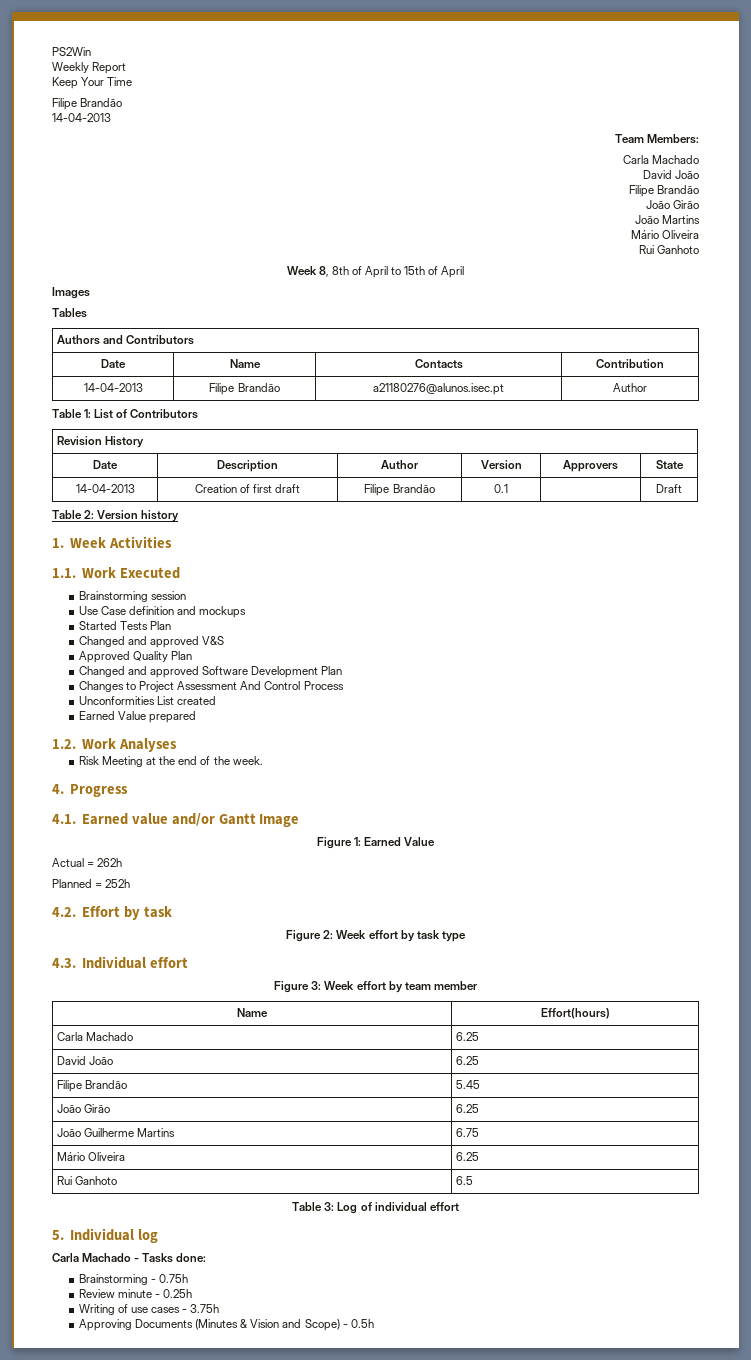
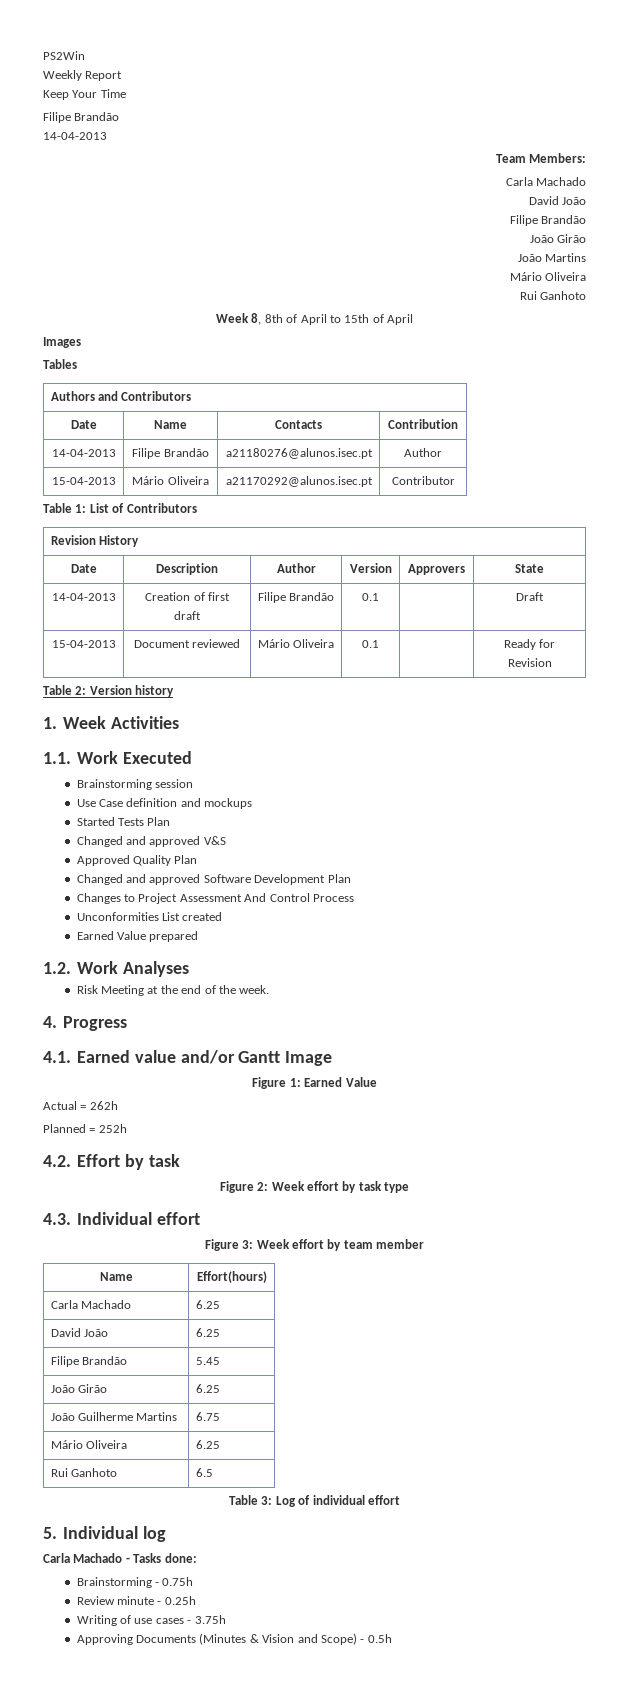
+ 15-04-2013 | Mário Oliveira | a21170292@alunos.isec.pt | Contributor
+ 15-04-2013 | Document reviewed | Mário Oliveira | 0.1 | | Ready for Revision

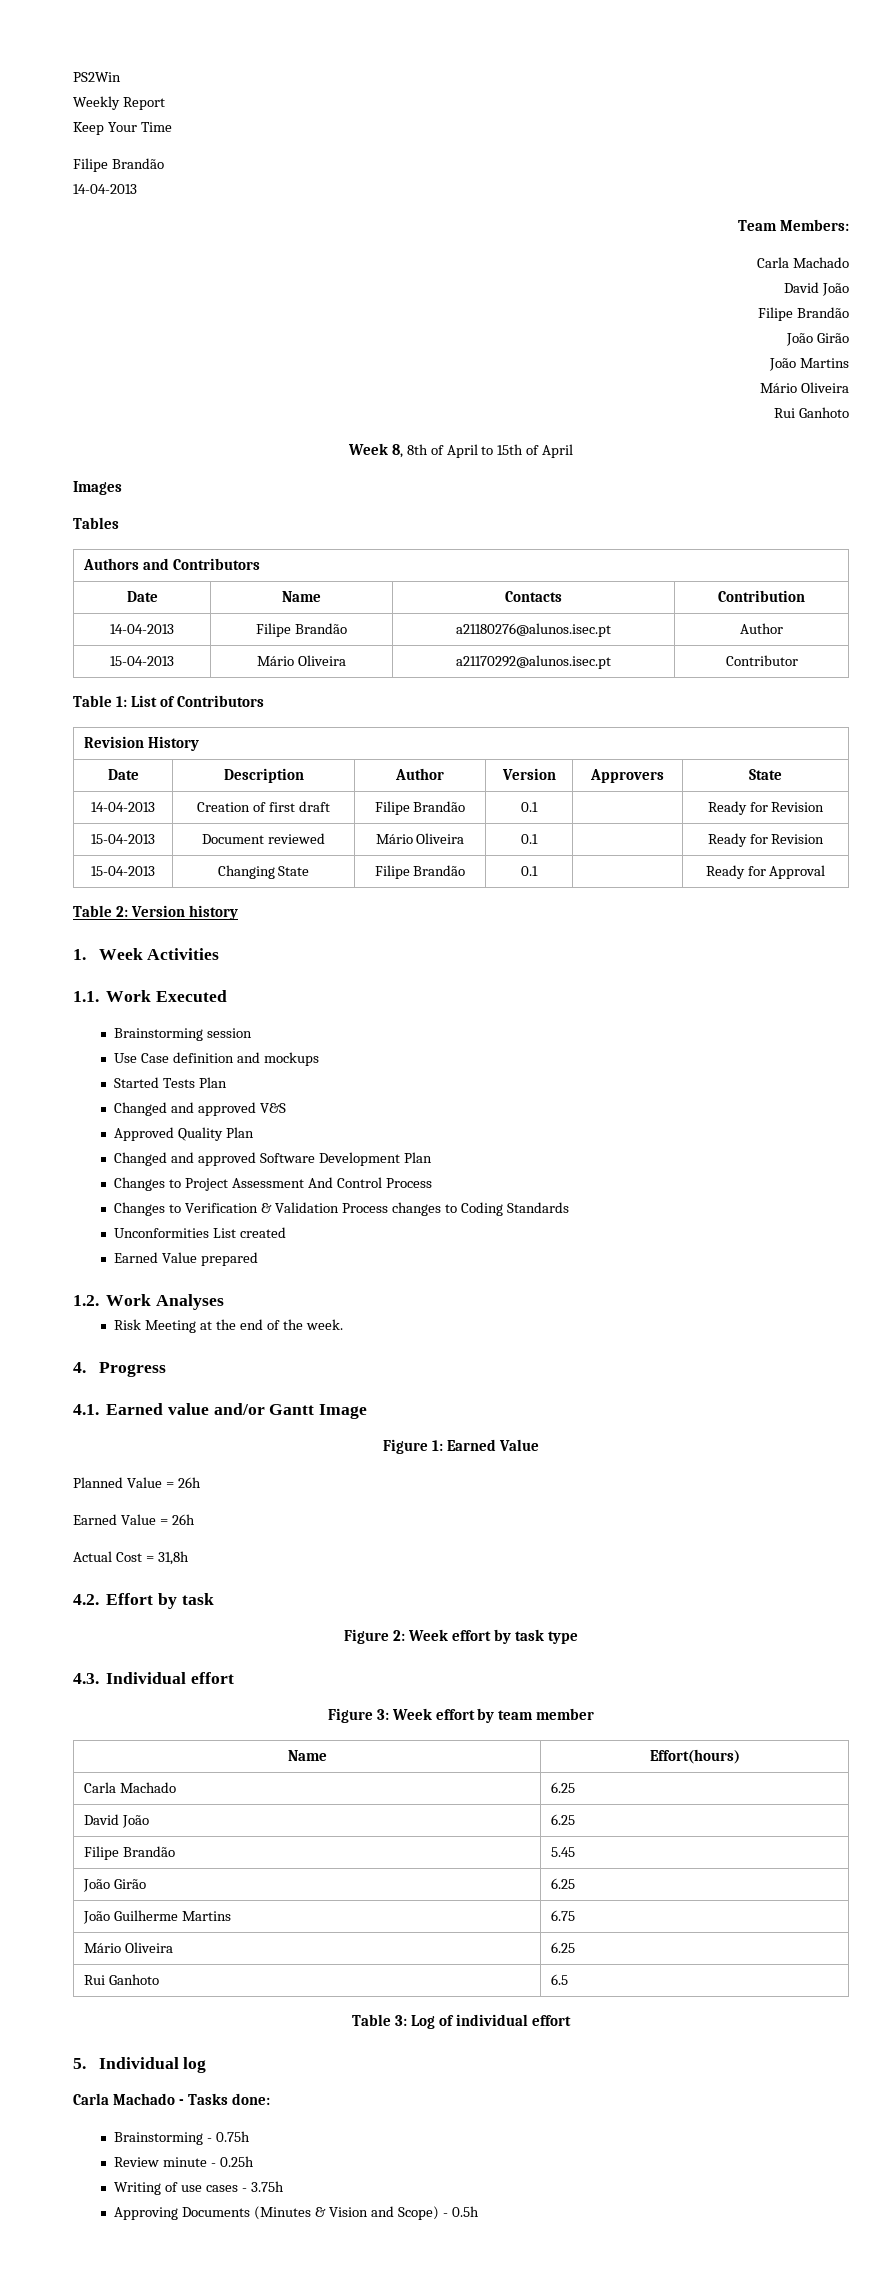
- 14-04-2013 | Creation of first draft | Filipe Brandão | 0.1 | | Draft
+ 14-04-2013 | Creation of first draft | Filipe Brandão | 0.1 | | Ready for Revision
+ 15-04-2013 | Changing State | Filipe Brandão | 0.1 | | Ready for Approval
+ Changes to Verification & Validation Process changes to Coding Standards
- Actual = 262h
- Planned = 252h
+ Planned Value = 26h
+ Earned Value = 26h
+ Actual Cost = 31,8h

